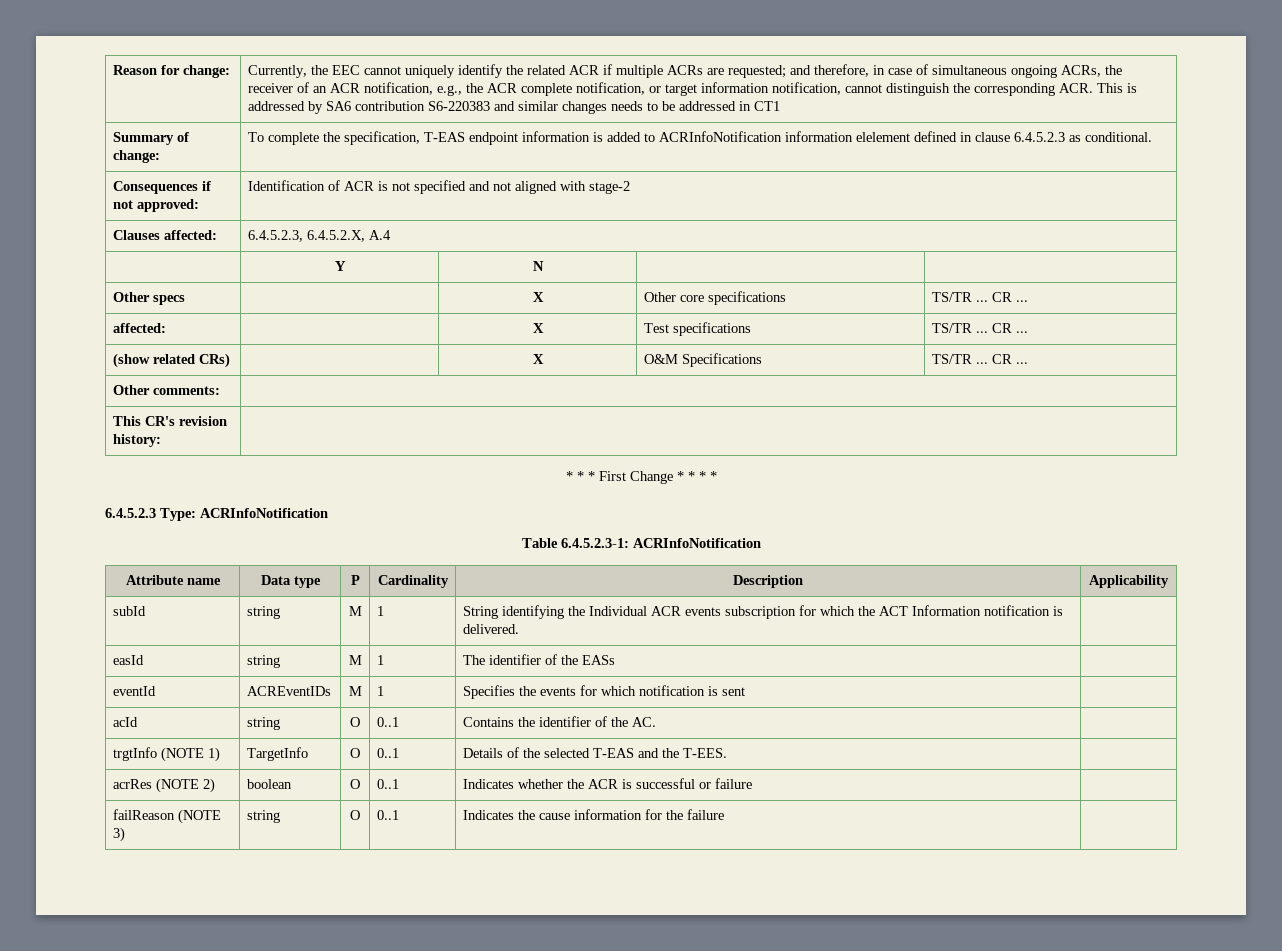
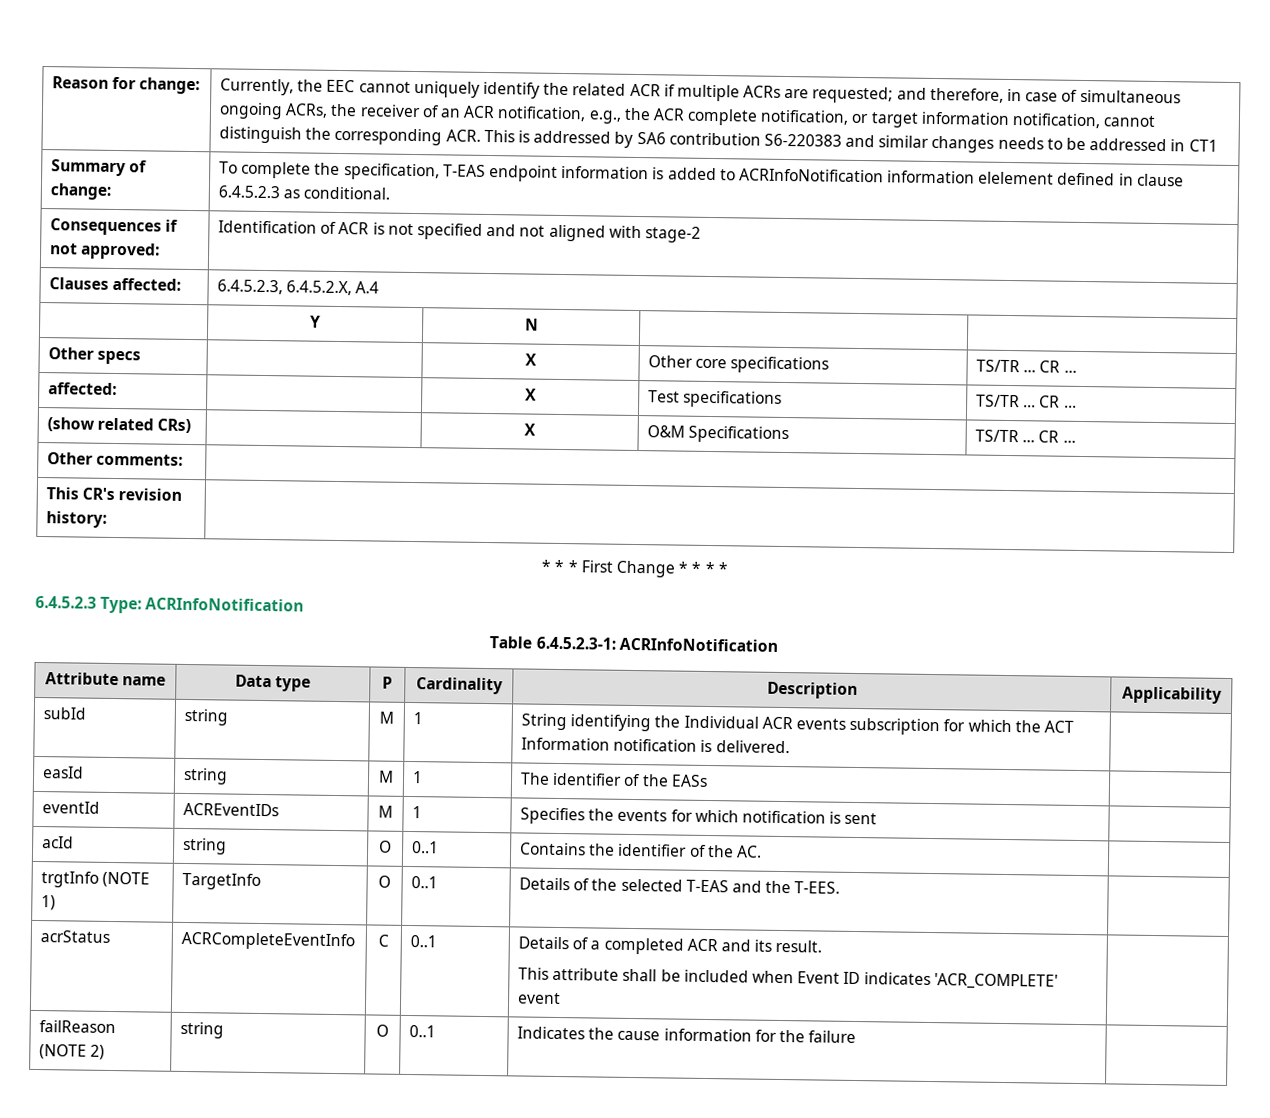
- acrRes (NOTE 2) | boolean | O | 0..1 | Indicates whether the ACR is successful or failure |
+ acrStatus | ACRCompleteEventInfo | C | 0..1 | Details of a completed ACR and its result.
+ This attribute shall be included when Event ID indicates 'ACR_COMPLETE' event |
- failReason (NOTE 3) | string | O | 0..1 | Indicates the cause information for the failure |
+ failReason (NOTE 2) | string | O | 0..1 | Indicates the cause information for the failure |

